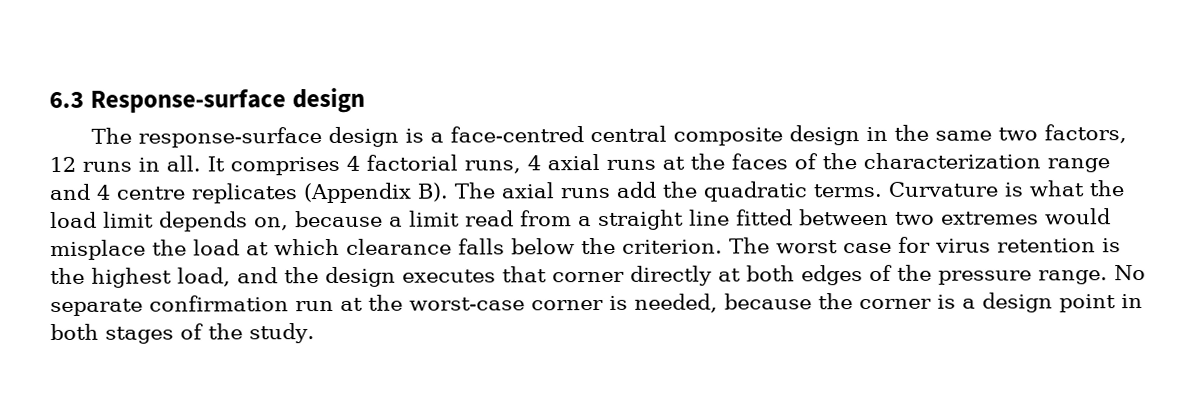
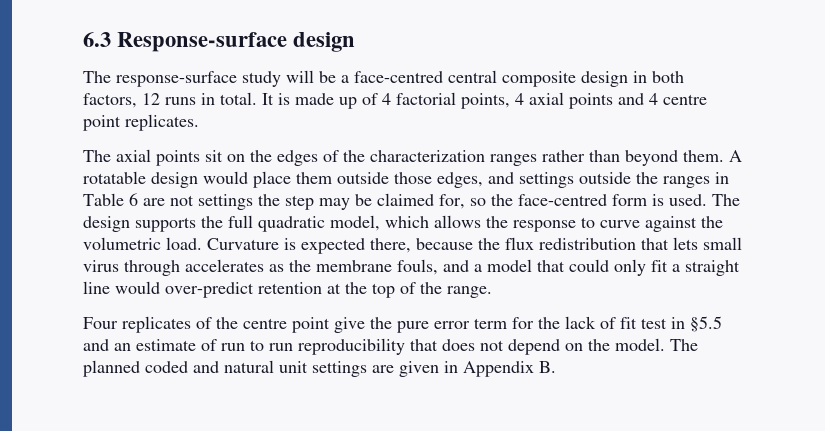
- The response-surface design is a face-centred central composite design in the same two factors, 12 runs in all. It comprises 4 factorial runs, 4 axial runs at the faces of the characterization range and 4 centre replicates (Appendix B). The axial runs add the quadratic terms. Curvature is what the load limit depends on, because a limit read from a straight line fitted between two extremes would misplace the load at which clearance falls below the criterion. The worst case for virus retention is the highest load, and the design executes that corner directly at both edges of the pressure range. No separate confirmation run at the worst-case corner is needed, because the corner is a design point in both stages of the study.
+ The response-surface study will be a face-centred central composite design in both factors, 12 runs in total. It is made up of 4 factorial points, 4 axial points and 4 centre point replicates.
+ The axial points sit on the edges of the characterization ranges rather than beyond them. A rotatable design would place them outside those edges, and settings outside the ranges in Table 6 are not settings the step may be claimed for, so the face-centred form is used. The design supports the full quadratic model, which allows the response to curve against the volumetric load. Curvature is expected there, because the flux redistribution that lets small virus through accelerates as the membrane fouls, and a model that could only fit a straight line would over-predict retention at the top of the range.
+ Four replicates of the centre point give the pure error term for the lack of fit test in §5.5 and an estimate of run to run reproducibility that does not depend on the model. The planned coded and natural unit settings are given in Appendix B.

